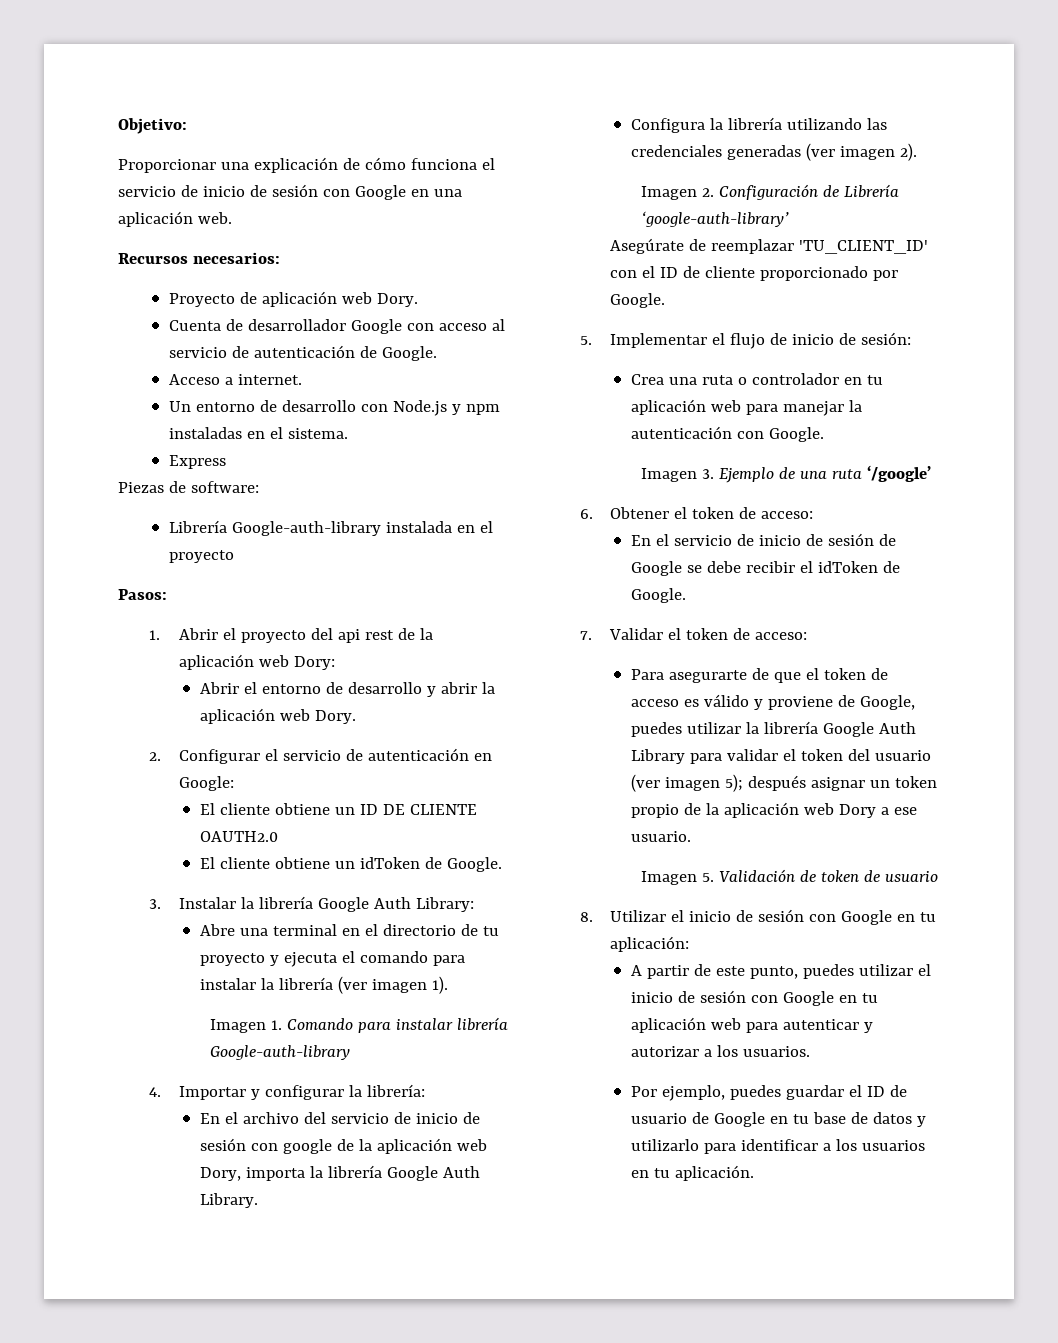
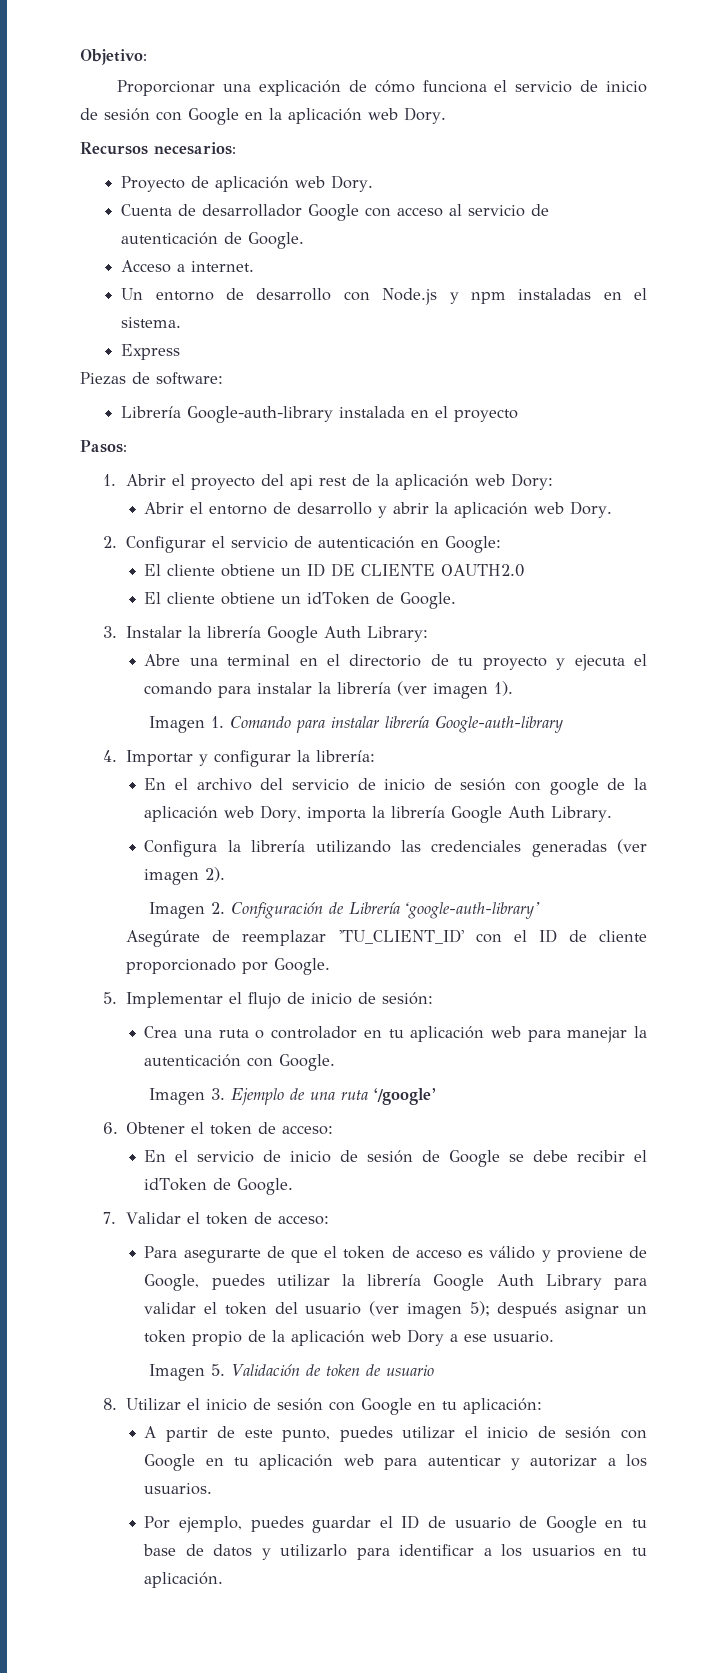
- Proporcionar una explicación de cómo funciona el servicio de inicio de sesión con Google en una aplicación web.
+ Proporcionar una explicación de cómo funciona el servicio de inicio de sesión con Google en la aplicación web Dory.

